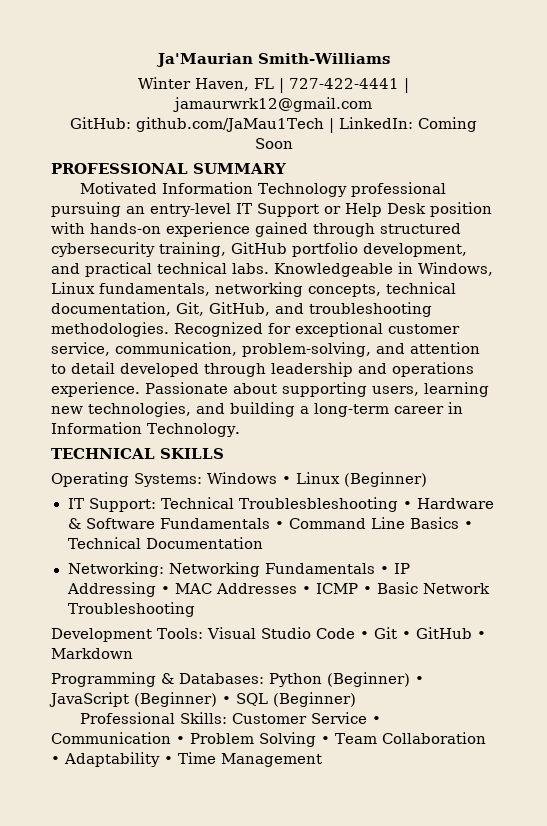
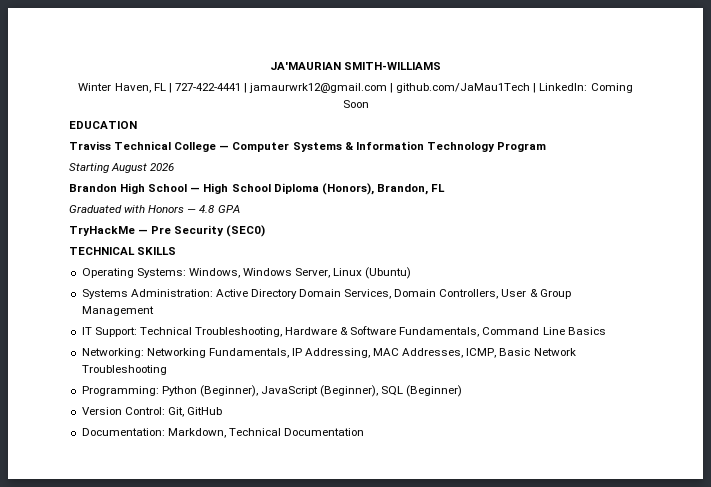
- Ja'Maurian Smith-Williams
+ JA'MAURIAN SMITH-WILLIAMS
- Winter Haven, FL | 727-422-4441 | jamaurwrk12@gmail.com
- GitHub: github.com/JaMau1Tech | LinkedIn: Coming Soon
+ Winter Haven, FL | 727-422-4441 | jamaurwrk12@gmail.com | github.com/JaMau1Tech | LinkedIn: Coming Soon
- PROFESSIONAL SUMMARY
- Motivated Information Technology professional pursuing an entry-level IT Support or Help Desk position with hands-on experience gained through structured cybersecurity training, GitHub portfolio development, and practical technical labs. Knowledgeable in Windows, Linux fundamentals, networking concepts, technical documentation, Git, GitHub, and troubleshooting methodologies. Recognized for exceptional customer service, communication, problem-solving, and attention to detail developed through leadership and operations experience. Passionate about supporting users, learning new technologies, and building a long-term career in Information Technology.
+ EDUCATION
+ Traviss Technical College — Computer Systems & Information Technology Program
+ Starting August 2026
+ Brandon High School — High School Diploma (Honors), Brandon, FL
+ Graduated with Honors — 4.8 GPA
+ TryHackMe — Pre Security (SEC0)
  TECHNICAL SKILLS
- Operating Systems: Windows • Linux (Beginner)
+ Operating Systems: Windows, Windows Server, Linux (Ubuntu)
+ Systems Administration: Active Directory Domain Services, Domain Controllers, User & Group Management
- IT Support: Technical Troublesbleshooting • Hardware & Software Fundamentals • Command Line Basics • Technical Documentation
+ IT Support: Technical Troubleshooting, Hardware & Software Fundamentals, Command Line Basics
- Networking: Networking Fundamentals • IP Addressing • MAC Addresses • ICMP • Basic Network Troubleshooting
- Development Tools: Visual Studio Code • Git • GitHub • Markdown
- Programming & Databases: Python (Beginner) • JavaScript (Beginner) • SQL (Beginner)
- Professional Skills: Customer Service • Communication • Problem Solving • Team Collaboration • Adaptability • Time Management
+ Networking: Networking Fundamentals, IP Addressing, MAC Addresses, ICMP, Basic Network Troubleshooting
+ Programming: Python (Beginner), JavaScript (Beginner), SQL (Beginner)
+ Version Control: Git, GitHub
+ Documentation: Markdown, Technical Documentation

